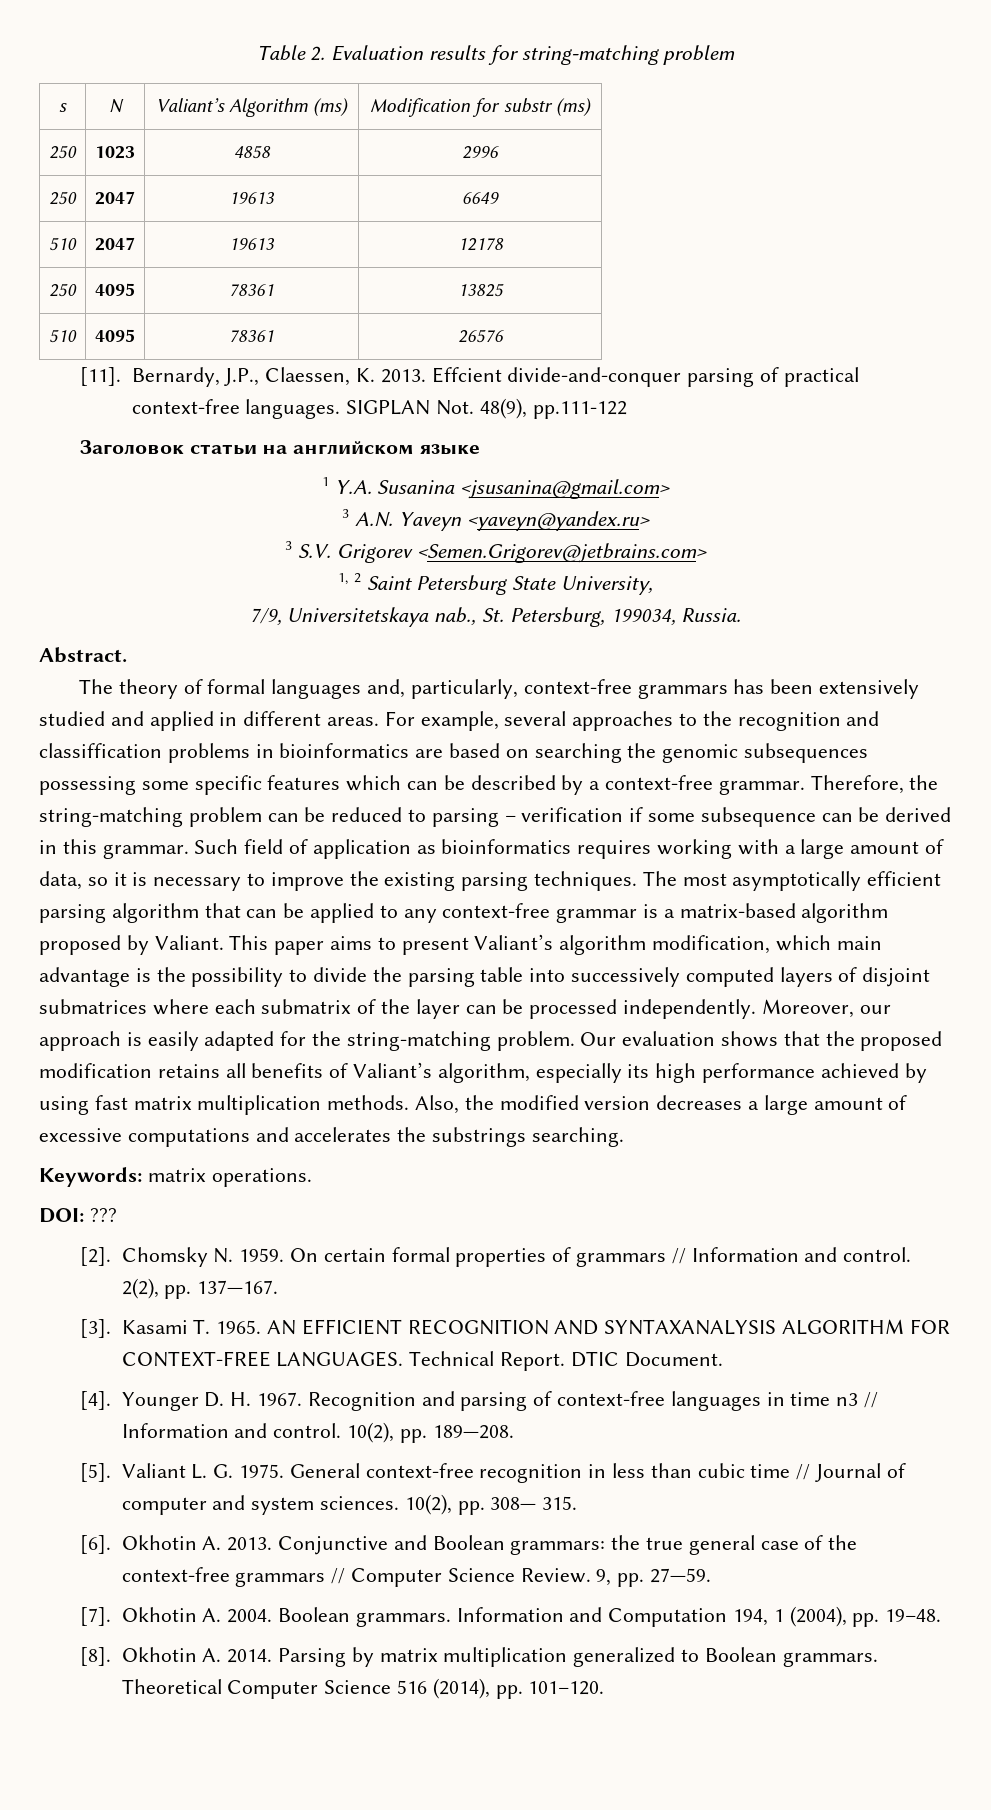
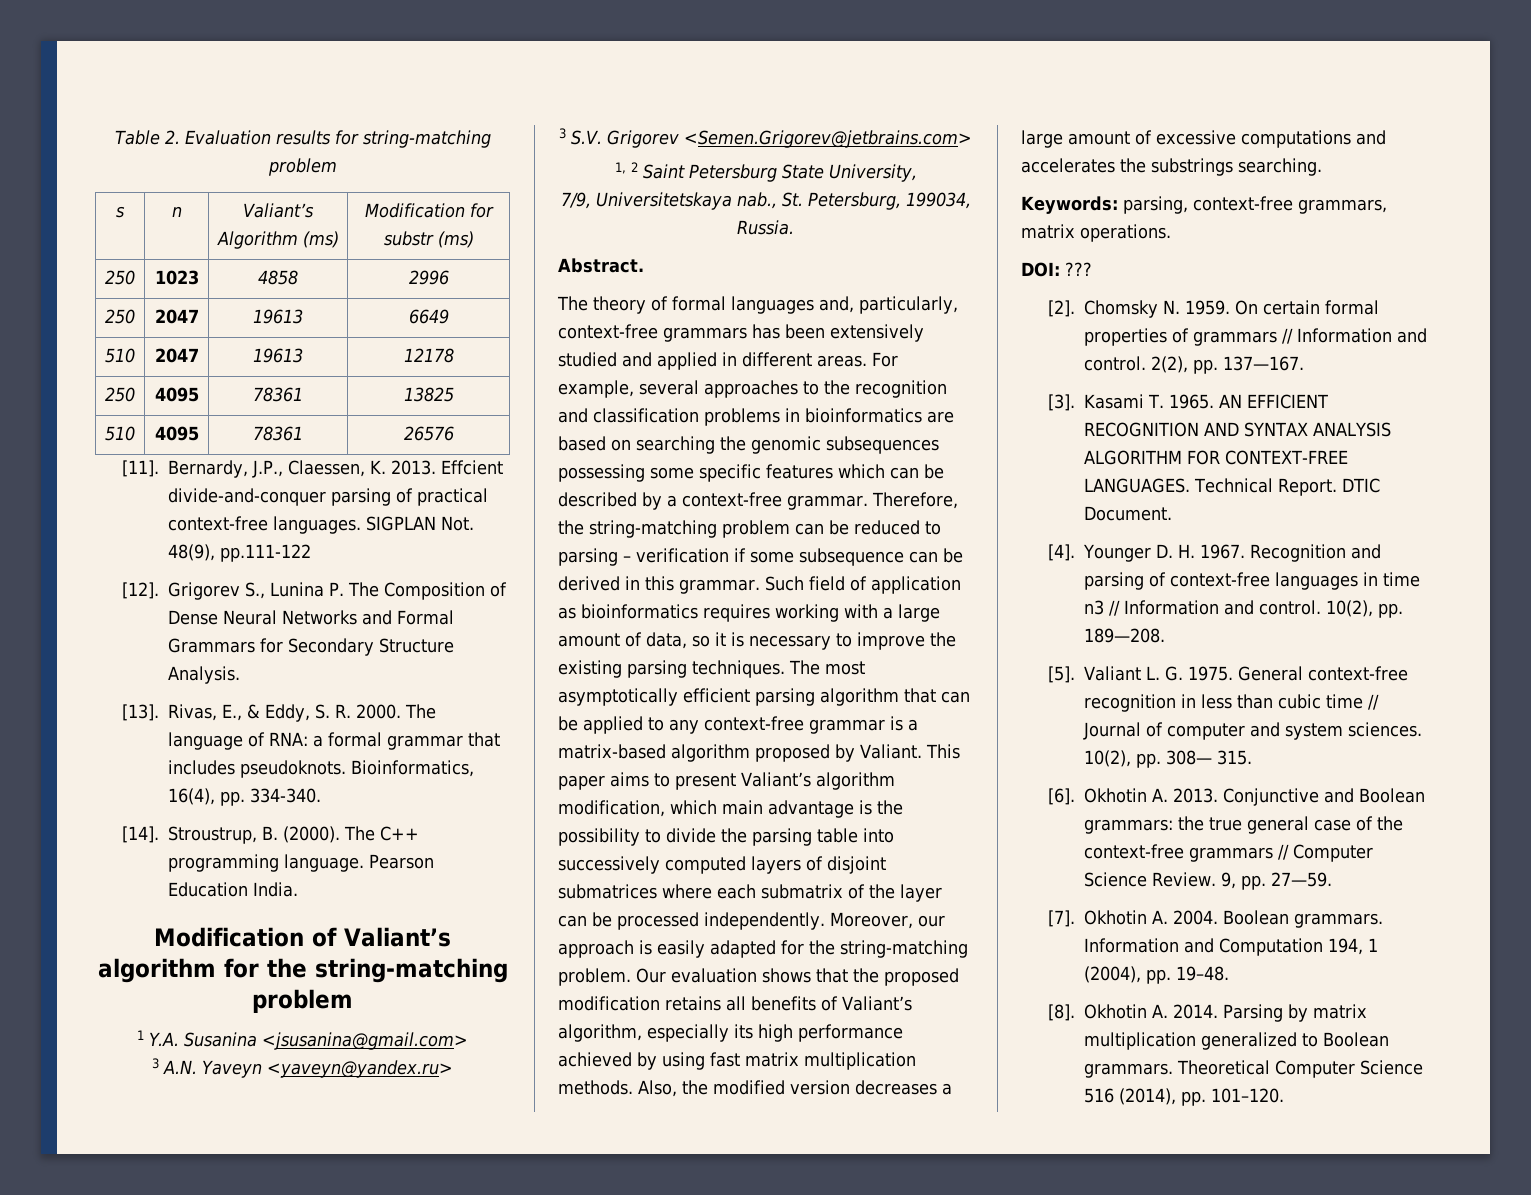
- s | N | Valiant’s Algorithm (ms) | Modification for substr (ms)
+ s | n | Valiant’s Algorithm (ms) | Modification for substr (ms)
- Заголовок статьи на английском языке
+ [12]. Grigorev S., Lunina P. The Composition of Dense Neural Networks and Formal Grammars for Secondary Structure Analysis.
+ [13]. Rivas, E., & Eddy, S. R. 2000. The language of RNA: a formal grammar that includes pseudoknots. Bioinformatics, 16(4), pp. 334-340.
+ [14]. Stroustrup, B. (2000). The C++ programming language. Pearson Education India.
+ Modification of Valiant’s algorithm for the string-matching problem
- For example, several approaches to the recognition and classiffication problems in bioinformatics are based on searching the genomic subsequences possessing some specific features which can be described by a context-free grammar.
+ For example, several approaches to the recognition and classification problems in bioinformatics are based on searching the genomic subsequences possessing some specific features which can be described by a context-free grammar.
- Keywords: matrix operations.
+ Keywords: parsing, context-free grammars, matrix operations.
- AN EFFICIENT RECOGNITION AND SYNTAXANALYSIS ALGORITHM FOR CONTEXT-FREE LANGUAGES.
+ AN EFFICIENT RECOGNITION AND SYNTAX ANALYSIS ALGORITHM FOR CONTEXT-FREE LANGUAGES.

